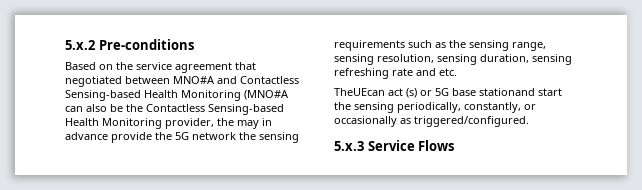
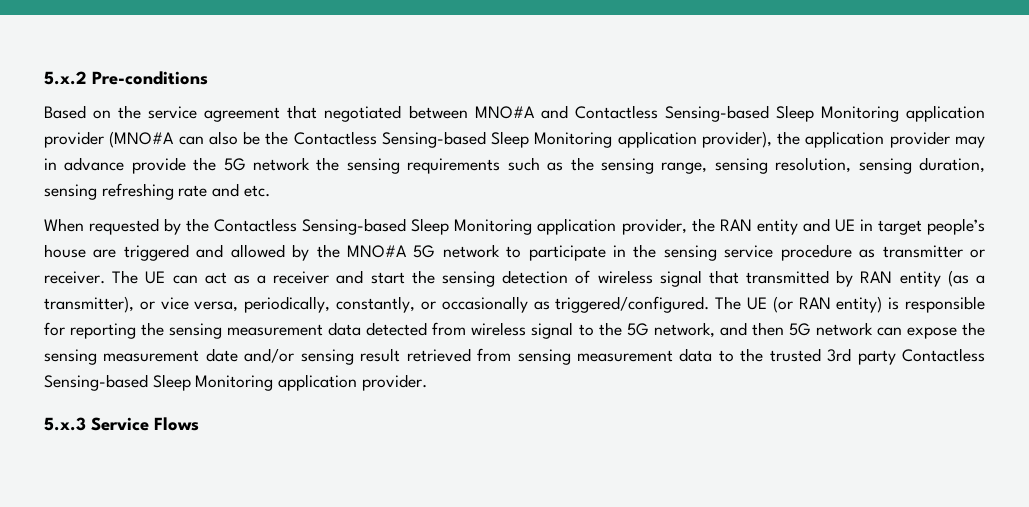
- Based on the service agreement that negotiated between MNO#A and Contactless Sensing-based Health Monitoring (MNO#A can also be the Contactless Sensing-based Health Monitoring provider, the may in advance provide the 5G network the sensing requirements such as the sensing range, sensing resolution, sensing duration, sensing refreshing rate and etc.
+ Based on the service agreement that negotiated between MNO#A and Contactless Sensing-based Sleep Monitoring application provider (MNO#A can also be the Contactless Sensing-based Sleep Monitoring application provider), the application provider may in advance provide the 5G network the sensing requirements such as the sensing range, sensing resolution, sensing duration, sensing refreshing rate and etc.
- TheUEcan act (s) or 5G base stationand start the sensing periodically, constantly, or occasionally as triggered/configured.
+ When requested by the Contactless Sensing-based Sleep Monitoring application provider, the RAN entity and UE in target people’s house are triggered and allowed by the MNO#A 5G network to participate in the sensing service procedure as transmitter or receiver. The UE can act as a receiver and start the sensing detection of wireless signal that transmitted by RAN entity (as a transmitter), or vice versa, periodically, constantly, or occasionally as triggered/configured. The UE (or RAN entity) is responsible for reporting the sensing measurement data detected from wireless signal to the 5G network, and then 5G network can expose the sensing measurement date and/or sensing result retrieved from sensing measurement data to the trusted 3rd party Contactless Sensing-based Sleep Monitoring application provider.

